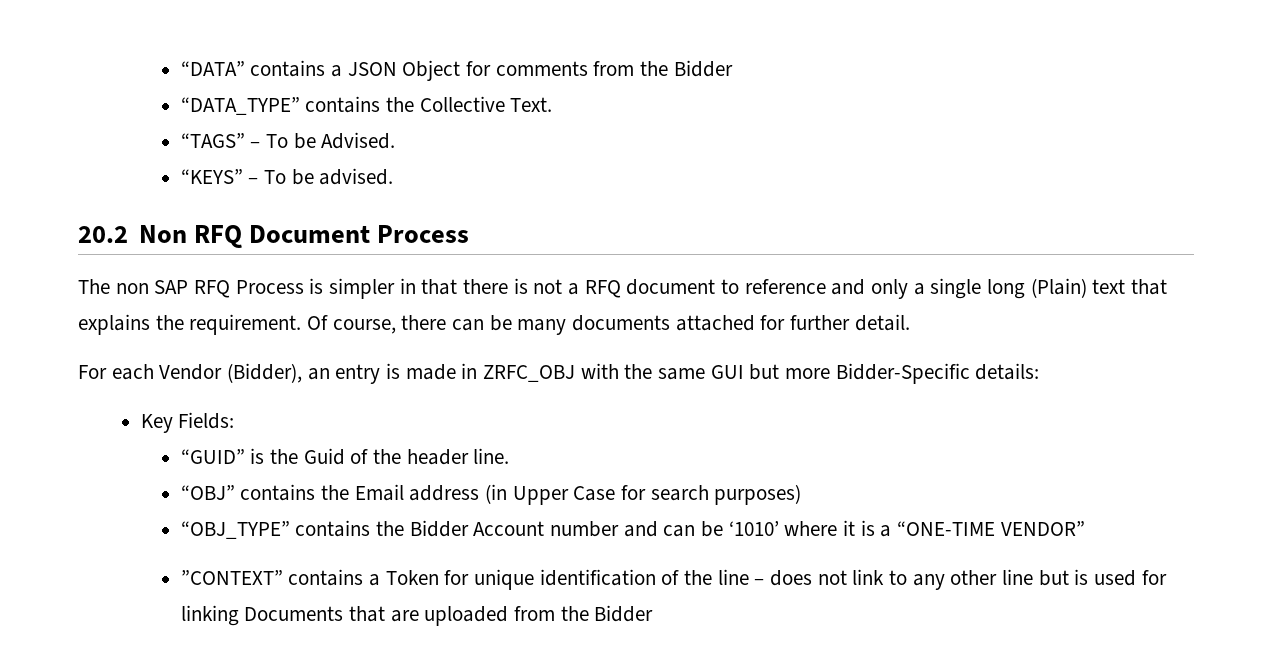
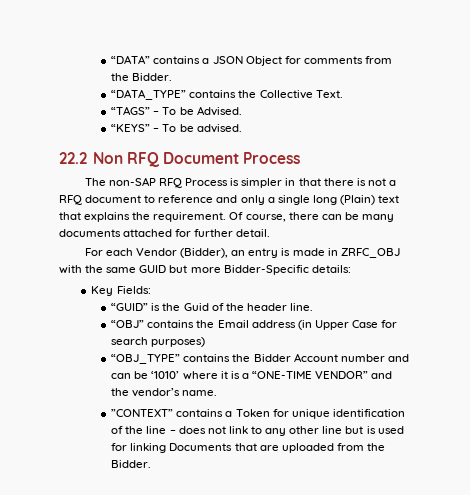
- “DATA” contains a JSON Object for comments from the Bidder
+ “DATA” contains a JSON Object for comments from the Bidder.
- 20.2 Non RFQ Document Process
+ 22.2 Non RFQ Document Process
- The non SAP RFQ Process is simpler in that there is not a RFQ document to reference and only a single long (Plain) text that explains the requirement.
+ The non-SAP RFQ Process is simpler in that there is not a RFQ document to reference and only a single long (Plain) text that explains the requirement.
- For each Vendor (Bidder), an entry is made in ZRFC_OBJ with the same GUI but more Bidder-Specific details:
+ For each Vendor (Bidder), an entry is made in ZRFC_OBJ with the same GUID but more Bidder-Specific details:
- “OBJ_TYPE” contains the Bidder Account number and can be ‘1010’ where it is a “ONE-TIME VENDOR”
+ “OBJ_TYPE” contains the Bidder Account number and can be ‘1010’ where it is a “ONE-TIME VENDOR” and the vendor’s name.
- ”CONTEXT” contains a Token for unique identification of the line – does not link to any other line but is used for linking Documents that are uploaded from the Bidder
+ ”CONTEXT” contains a Token for unique identification of the line – does not link to any other line but is used for linking Documents that are uploaded from the Bidder.

